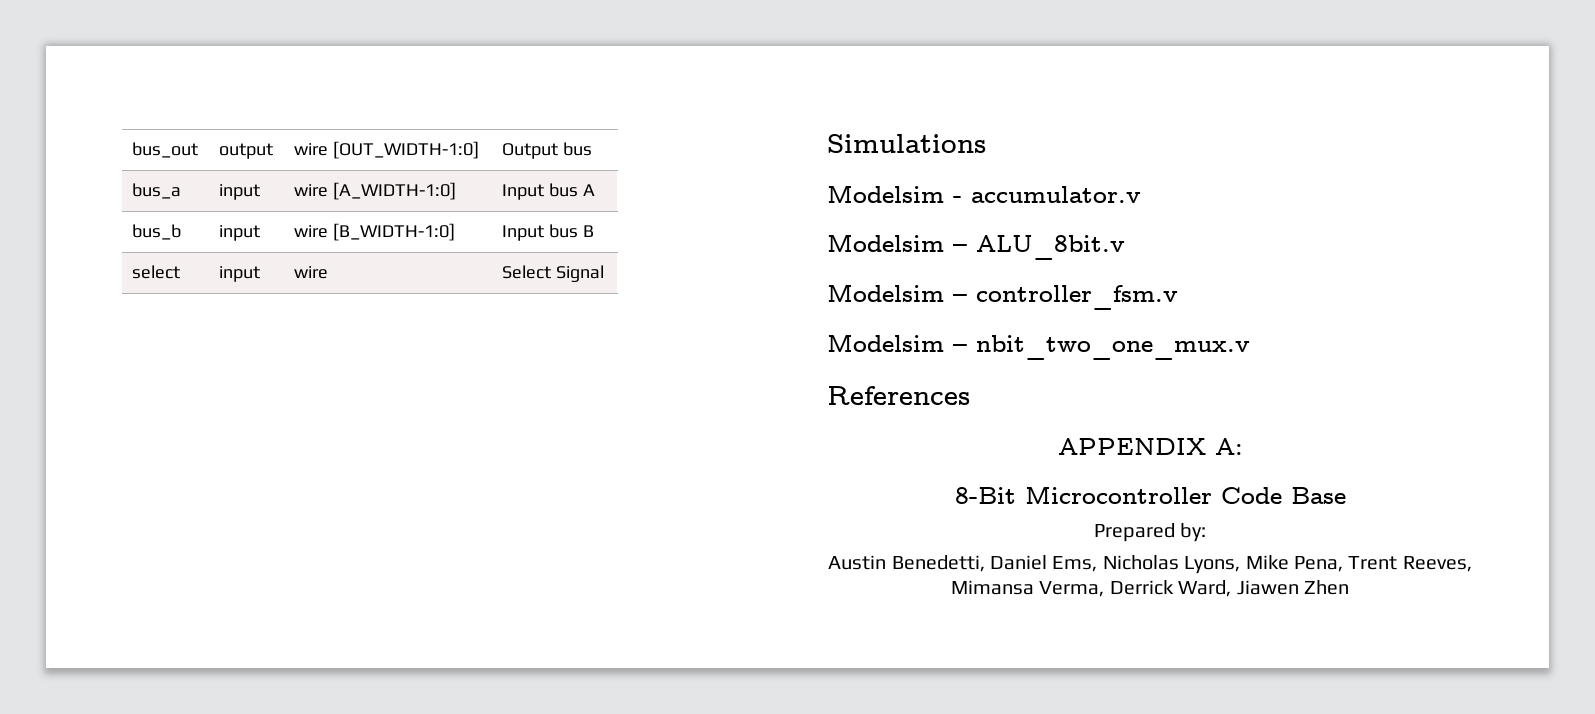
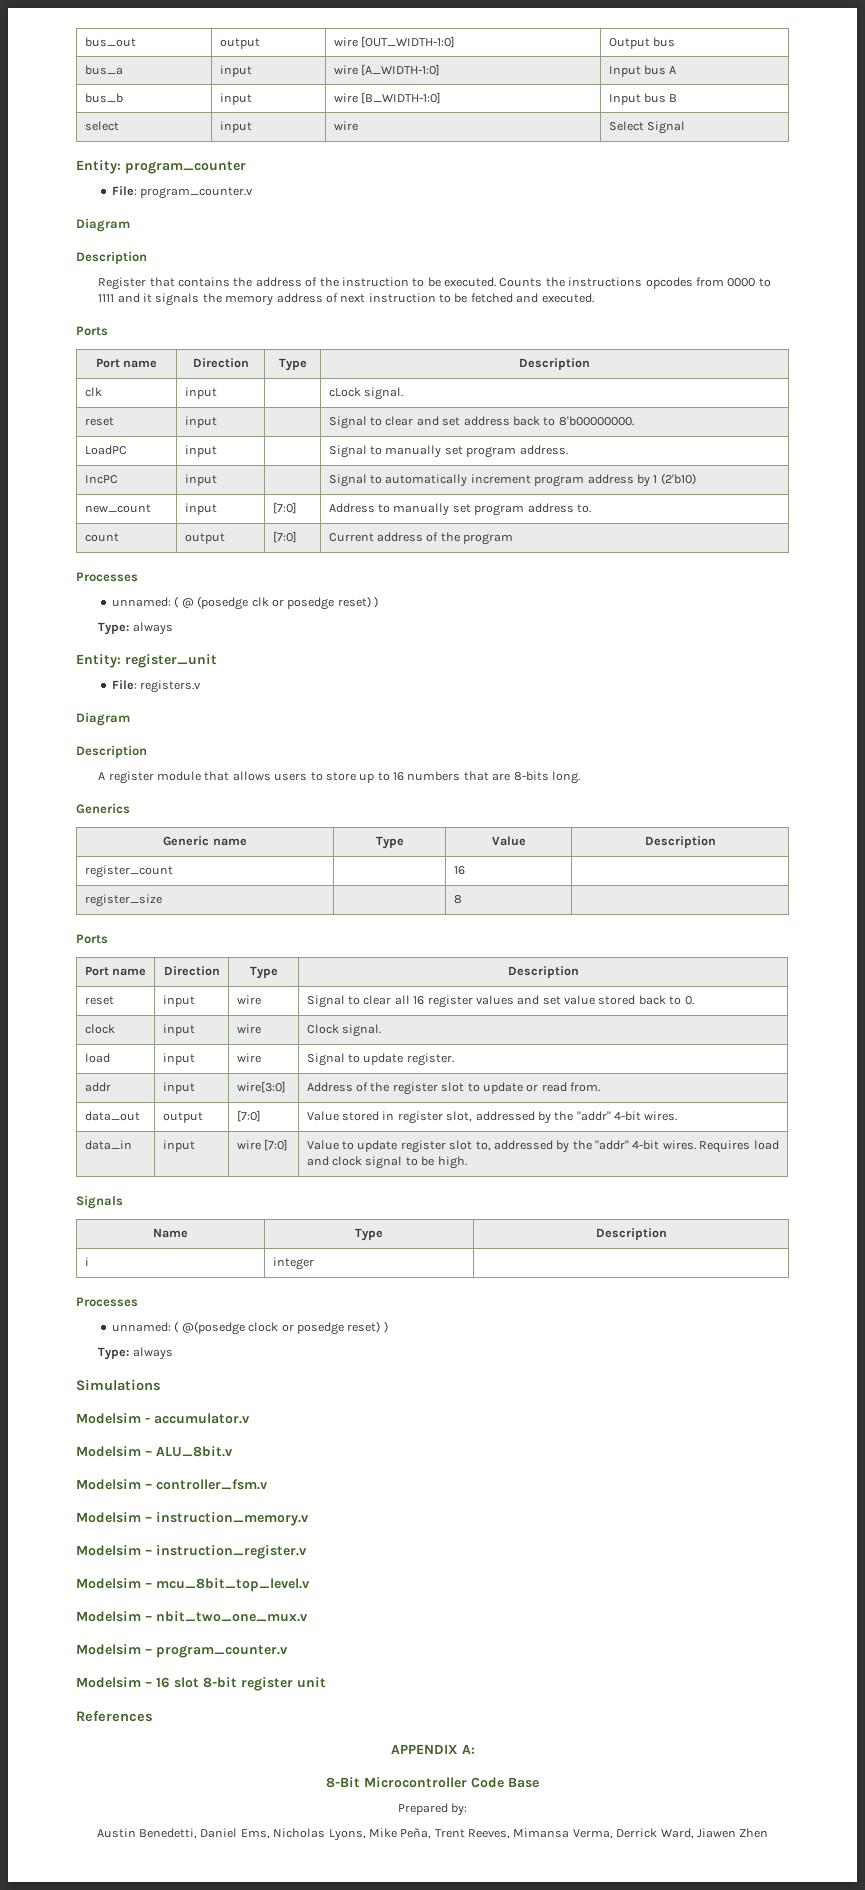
+ Entity: program_counter
+ File: program_counter.v
+ Diagram
+ Description
+ Register that contains the address of the instruction to be executed. Counts the instructions opcodes from 0000 to 1111 and it signals the memory address of next instruction to be fetched and executed.
+ Ports
+ Port name | Direction | Type | Description
+ clk | input | | cLock signal.
+ reset | input | | Signal to clear and set address back to 8'b00000000.
+ LoadPC | input | | Signal to manually set program address.
+ IncPC | input | | Signal to automatically increment program address by 1 (2'b10)
+ new_count | input | [7:0] | Address to manually set program address to.
+ count | output | [7:0] | Current address of the program
+ Processes
+ unnamed: ( @ (posedge clk or posedge reset) )
+ Type: always
+ Entity: register_unit
+ File: registers.v
+ Diagram
+ Description
+ A register module that allows users to store up to 16 numbers that are 8-bits long.
+ Generics
+ Generic name | Type | Value | Description
+ register_count | | 16 |
+ register_size | | 8 |
+ Ports
+ Port name | Direction | Type | Description
+ reset | input | wire | Signal to clear all 16 register values and set value stored back to 0.
+ clock | input | wire | Clock signal.
+ load | input | wire | Signal to update register.
+ addr | input | wire[3:0] | Address of the register slot to update or read from.
+ data_out | output | [7:0] | Value stored in register slot, addressed by the "addr" 4-bit wires.
+ data_in | input | wire [7:0] | Value to update register slot to, addressed by the "addr" 4-bit wires. Requires load and clock signal to be high.
+ Signals
+ Name | Type | Description
+ i | integer |
+ Processes
+ unnamed: ( @(posedge clock or posedge reset) )
+ Type: always
+ Modelsim – instruction_memory.v
+ Modelsim – instruction_register.v
+ Modelsim – mcu_8bit_top_level.v
  Modelsim – nbit_two_one_mux.v
+ Modelsim – program_counter.v
+ Modelsim – 16 slot 8-bit register unit
- Austin Benedetti, Daniel Ems, Nicholas Lyons, Mike Pena, Trent Reeves, Mimansa Verma, Derrick Ward, Jiawen Zhen
+ Austin Benedetti, Daniel Ems, Nicholas Lyons, Mike Peña, Trent Reeves, Mimansa Verma, Derrick Ward, Jiawen Zhen

